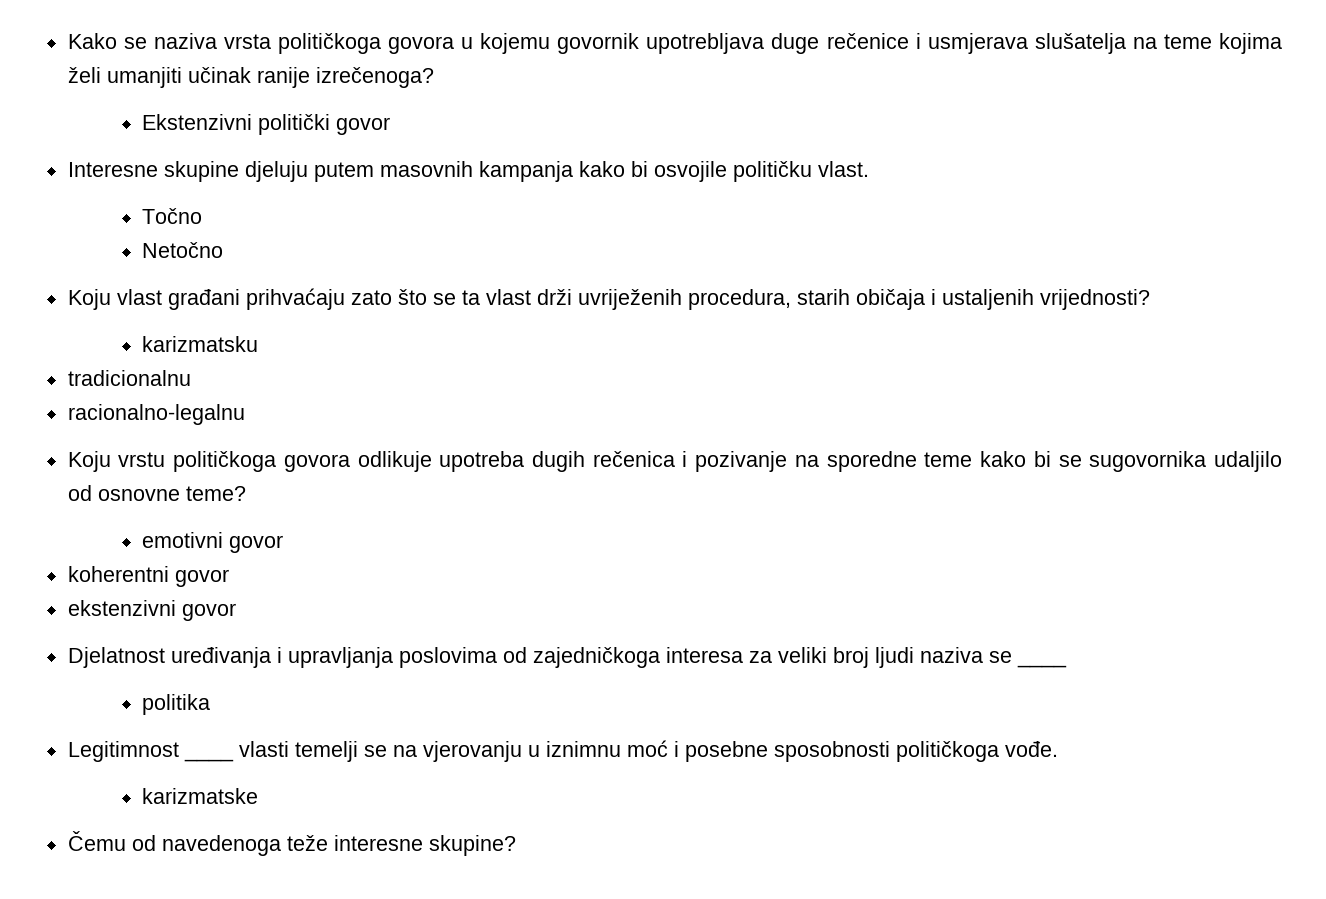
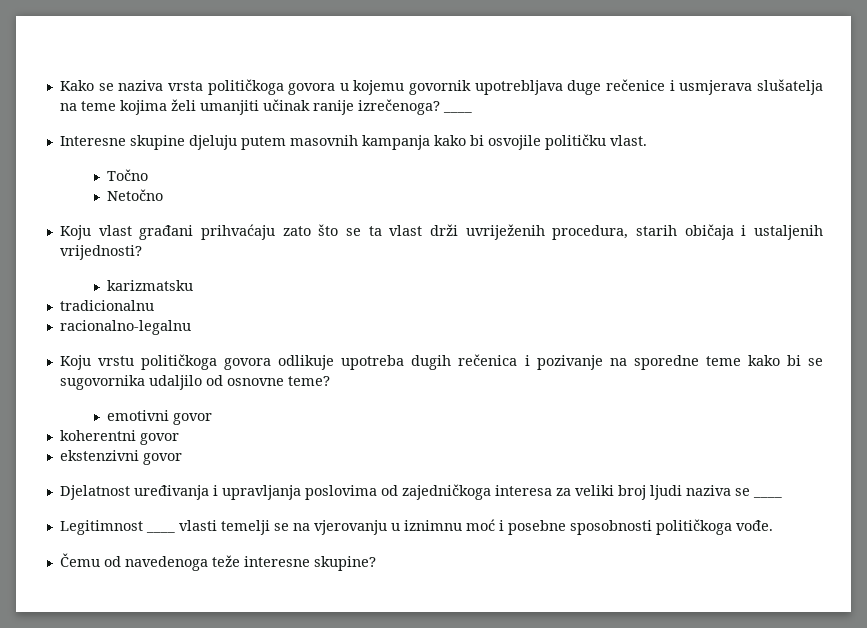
- Kako se naziva vrsta političkoga govora u kojemu govornik upotrebljava duge rečenice i usmjerava slušatelja na teme kojima želi umanjiti učinak ranije izrečenoga?
- Ekstenzivni politički govor
+ Kako se naziva vrsta političkoga govora u kojemu govornik upotrebljava duge rečenice i usmjerava slušatelja na teme kojima želi umanjiti učinak ranije izrečenoga? ____
- politika
- karizmatske

